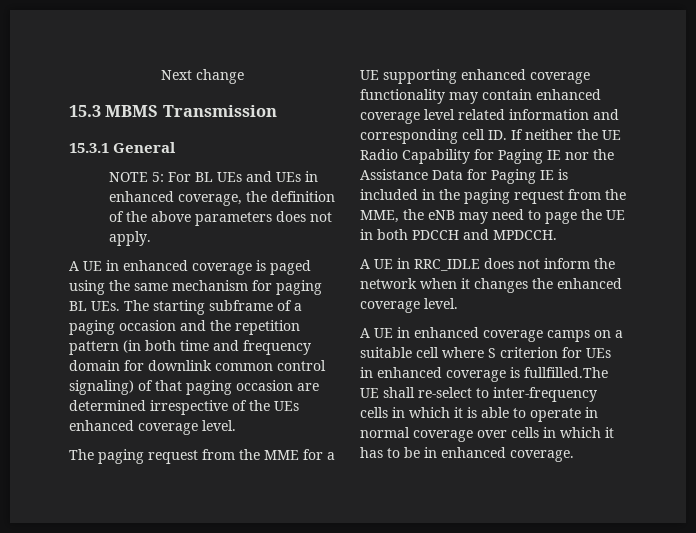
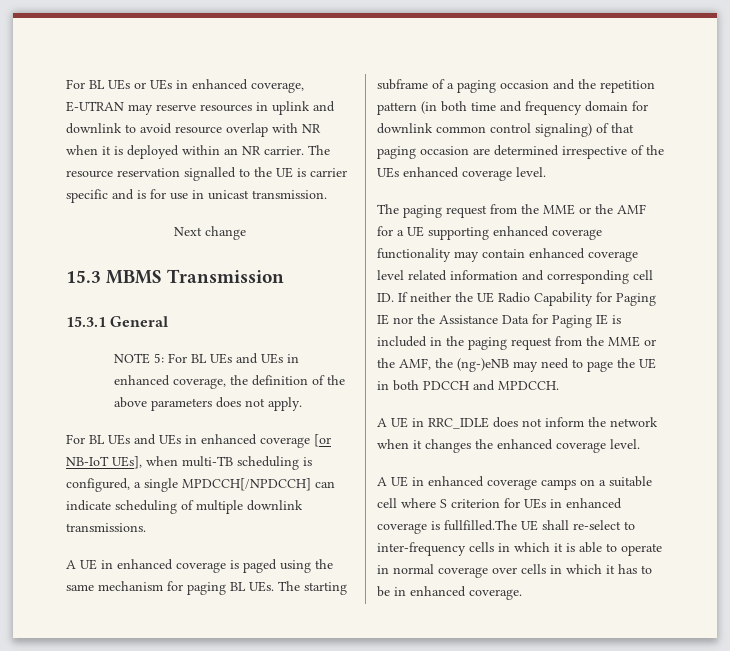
+ For BL UEs or UEs in enhanced coverage, E-UTRAN may reserve resources in uplink and downlink to avoid resource overlap with NR when it is deployed within an NR carrier. The resource reservation signalled to the UE is carrier specific and is for use in unicast transmission.
+ For BL UEs and UEs in enhanced coverage [or NB-IoT UEs], when multi-TB scheduling is configured, a single MPDCCH[/NPDCCH] can indicate scheduling of multiple downlink transmissions.
- The paging request from the MME for a UE supporting enhanced coverage functionality may contain enhanced coverage level related information and corresponding cell ID. If neither the UE Radio Capability for Paging IE nor the Assistance Data for Paging IE is included in the paging request from the MME, the eNB may need to page the UE in both PDCCH and MPDCCH.
+ The paging request from the MME or the AMF for a UE supporting enhanced coverage functionality may contain enhanced coverage level related information and corresponding cell ID. If neither the UE Radio Capability for Paging IE nor the Assistance Data for Paging IE is included in the paging request from the MME or the AMF, the (ng-)eNB may need to page the UE in both PDCCH and MPDCCH.

